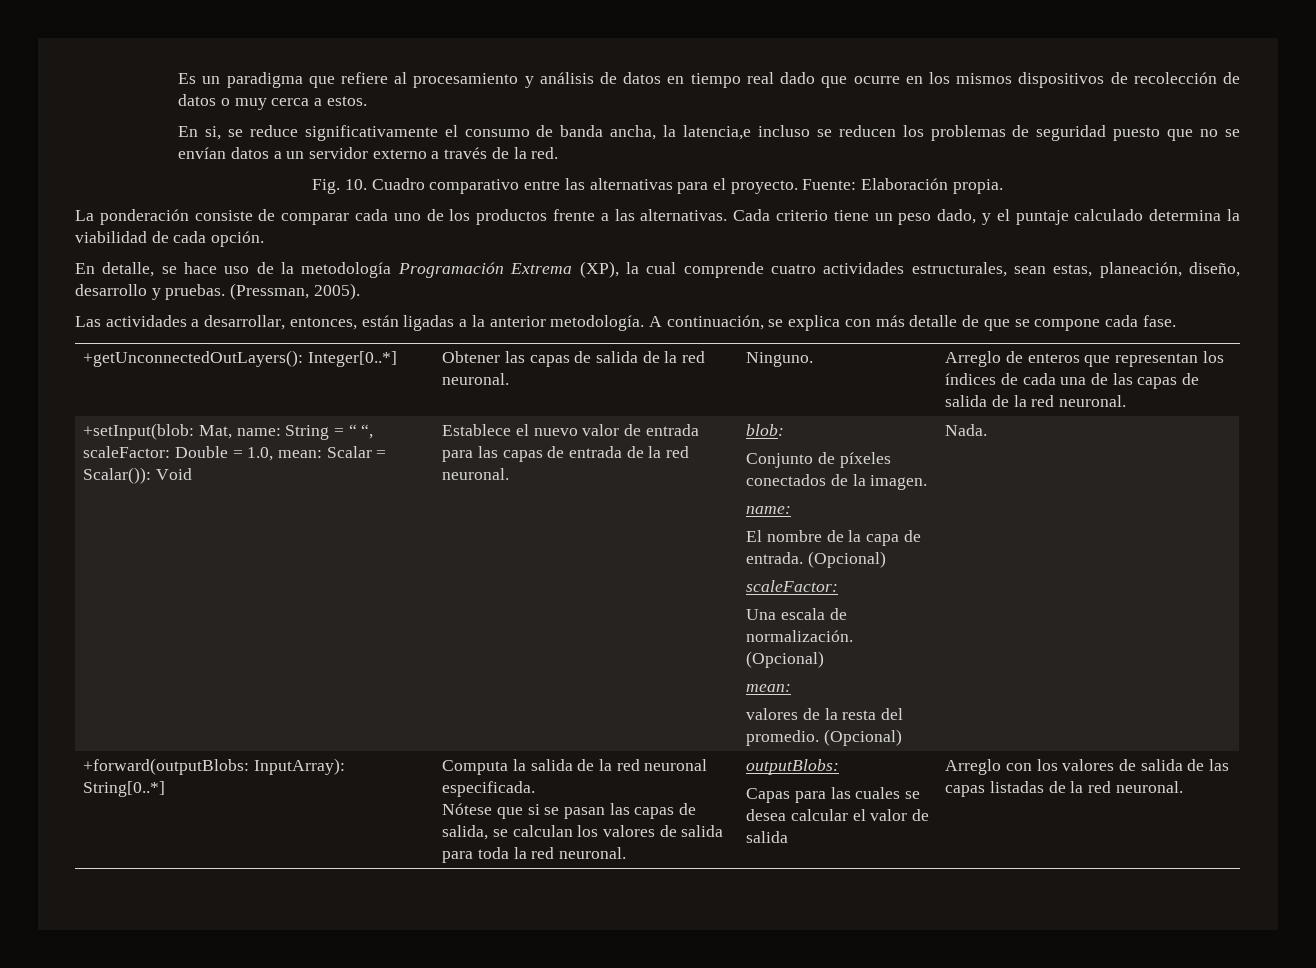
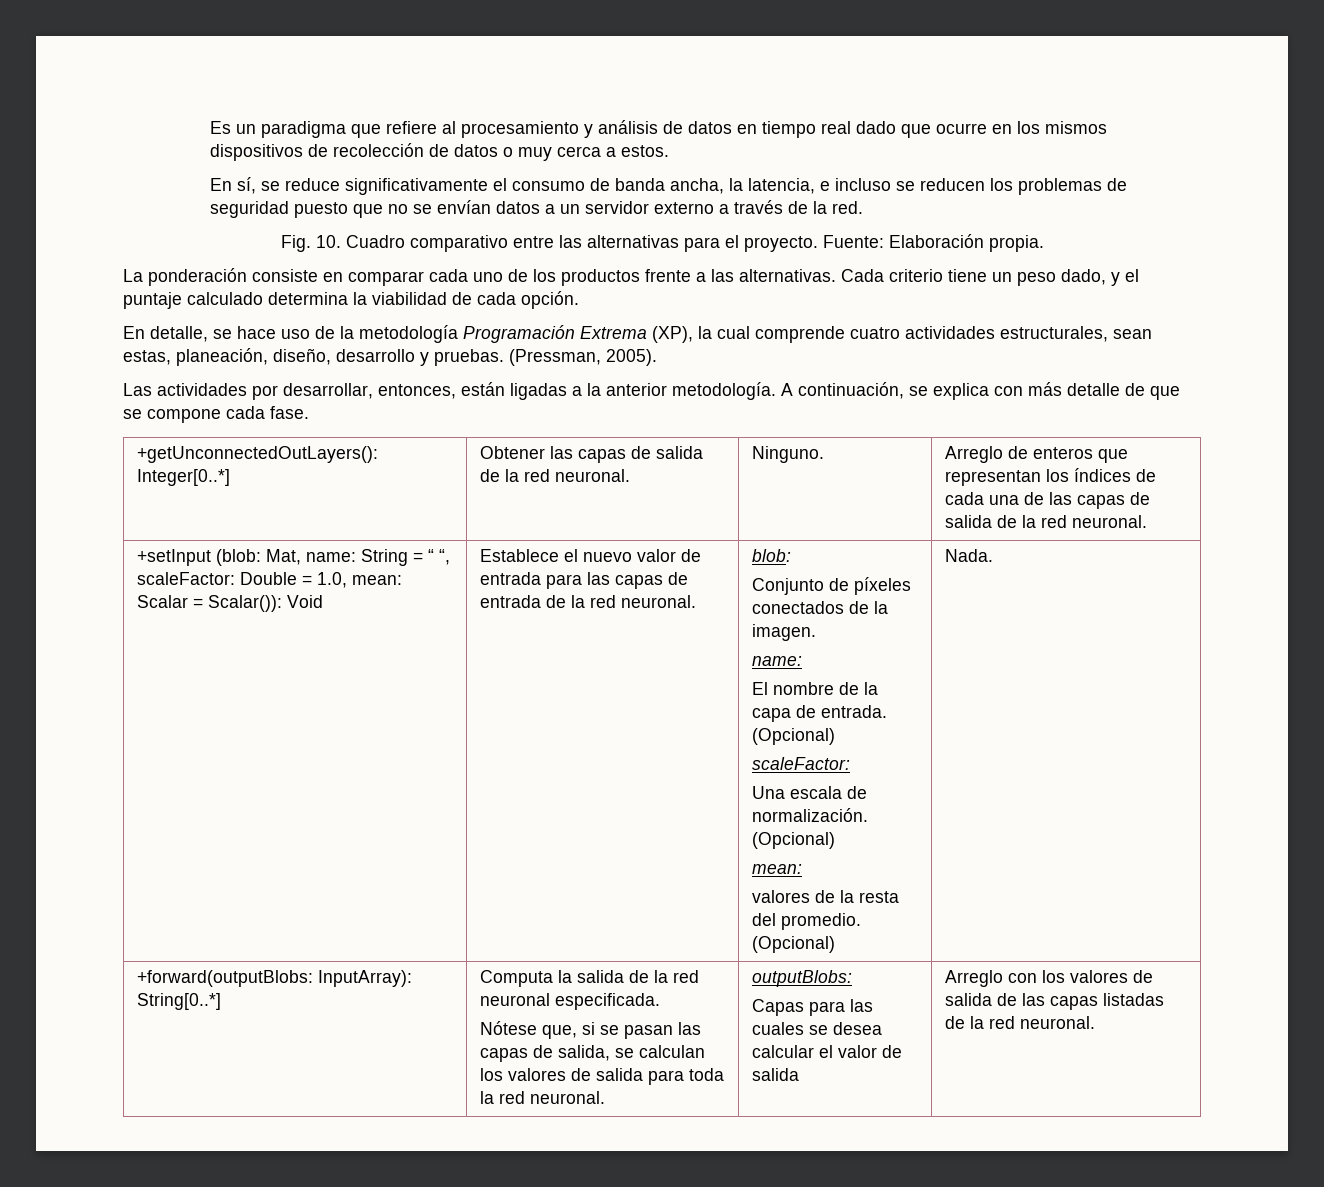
- En si, se reduce significativamente el consumo de banda ancha, la latencia,e incluso se reducen los problemas de seguridad puesto que no se envían datos a un servidor externo a través de la red.
+ En sí, se reduce significativamente el consumo de banda ancha, la latencia, e incluso se reducen los problemas de seguridad puesto que no se envían datos a un servidor externo a través de la red.
- La ponderación consiste de comparar cada uno de los productos frente a las alternativas.
+ La ponderación consiste en comparar cada uno de los productos frente a las alternativas.
- Las actividades a desarrollar, entonces, están ligadas a la anterior metodología.
+ Las actividades por desarrollar, entonces, están ligadas a la anterior metodología.
- +setInput(blob: Mat, name: String = “ “, scaleFactor: Double = 1.0, mean: Scalar = Scalar()): Void
+ +setInput (blob: Mat, name: String = “ “, scaleFactor: Double = 1.0, mean: Scalar = Scalar()): Void
- Nótese que si se pasan las capas de salida, se calculan los valores de salida para toda la red neuronal.
+ Nótese que, si se pasan las capas de salida, se calculan los valores de salida para toda la red neuronal.

